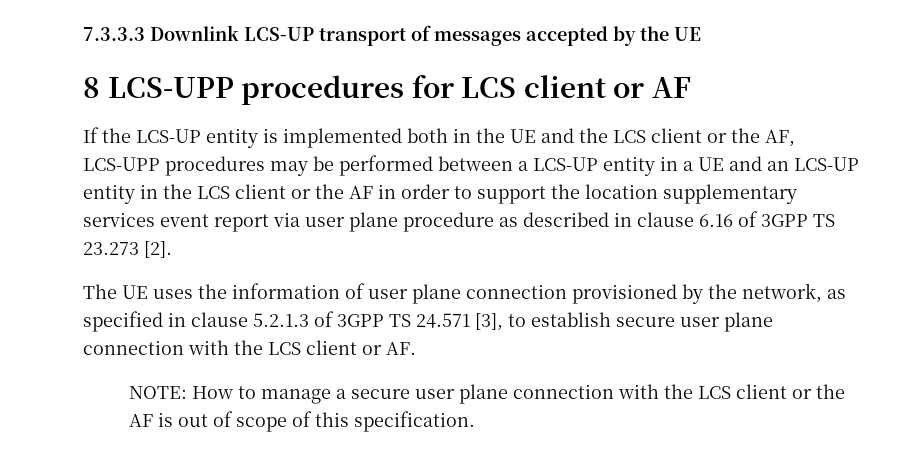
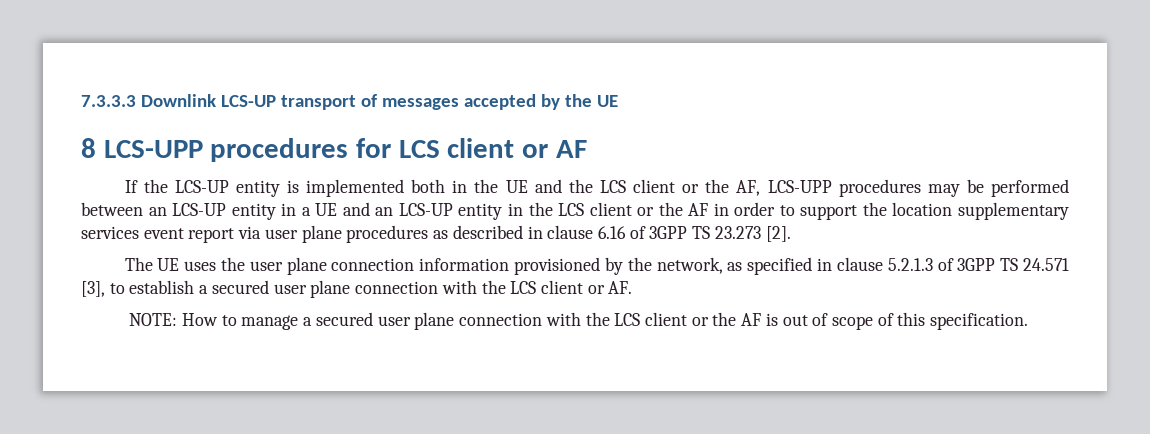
- If the LCS-UP entity is implemented both in the UE and the LCS client or the AF, LCS-UPP procedures may be performed between a LCS-UP entity in a UE and an LCS-UP entity in the LCS client or the AF in order to support the location supplementary services event report via user plane procedure as described in clause 6.16 of 3GPP TS 23.273 [2].
+ If the LCS-UP entity is implemented both in the UE and the LCS client or the AF, LCS-UPP procedures may be performed between an LCS-UP entity in a UE and an LCS-UP entity in the LCS client or the AF in order to support the location supplementary services event report via user plane procedures as described in clause 6.16 of 3GPP TS 23.273 [2].
- The UE uses the information of user plane connection provisioned by the network, as specified in clause 5.2.1.3 of 3GPP TS 24.571 [3], to establish secure user plane connection with the LCS client or AF.
+ The UE uses the user plane connection information provisioned by the network, as specified in clause 5.2.1.3 of 3GPP TS 24.571 [3], to establish a secured user plane connection with the LCS client or AF.
- NOTE: How to manage a secure user plane connection with the LCS client or the AF is out of scope of this specification.
+ NOTE: How to manage a secured user plane connection with the LCS client or the AF is out of scope of this specification.

